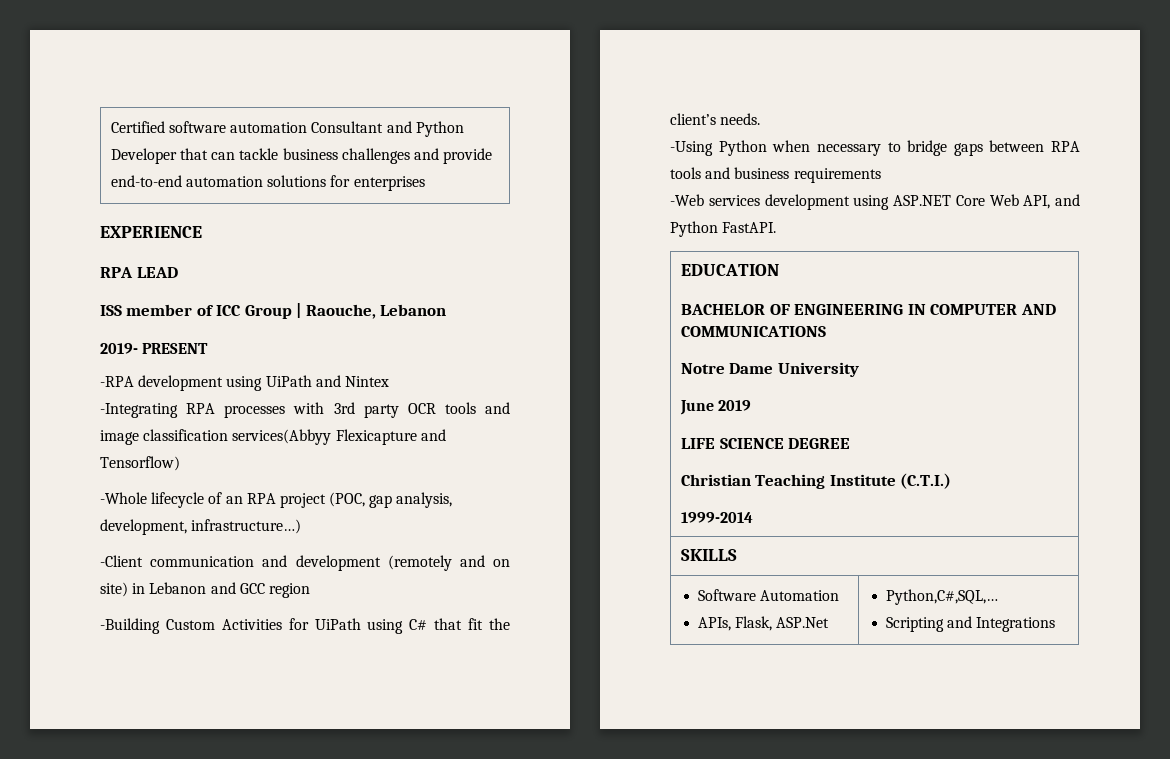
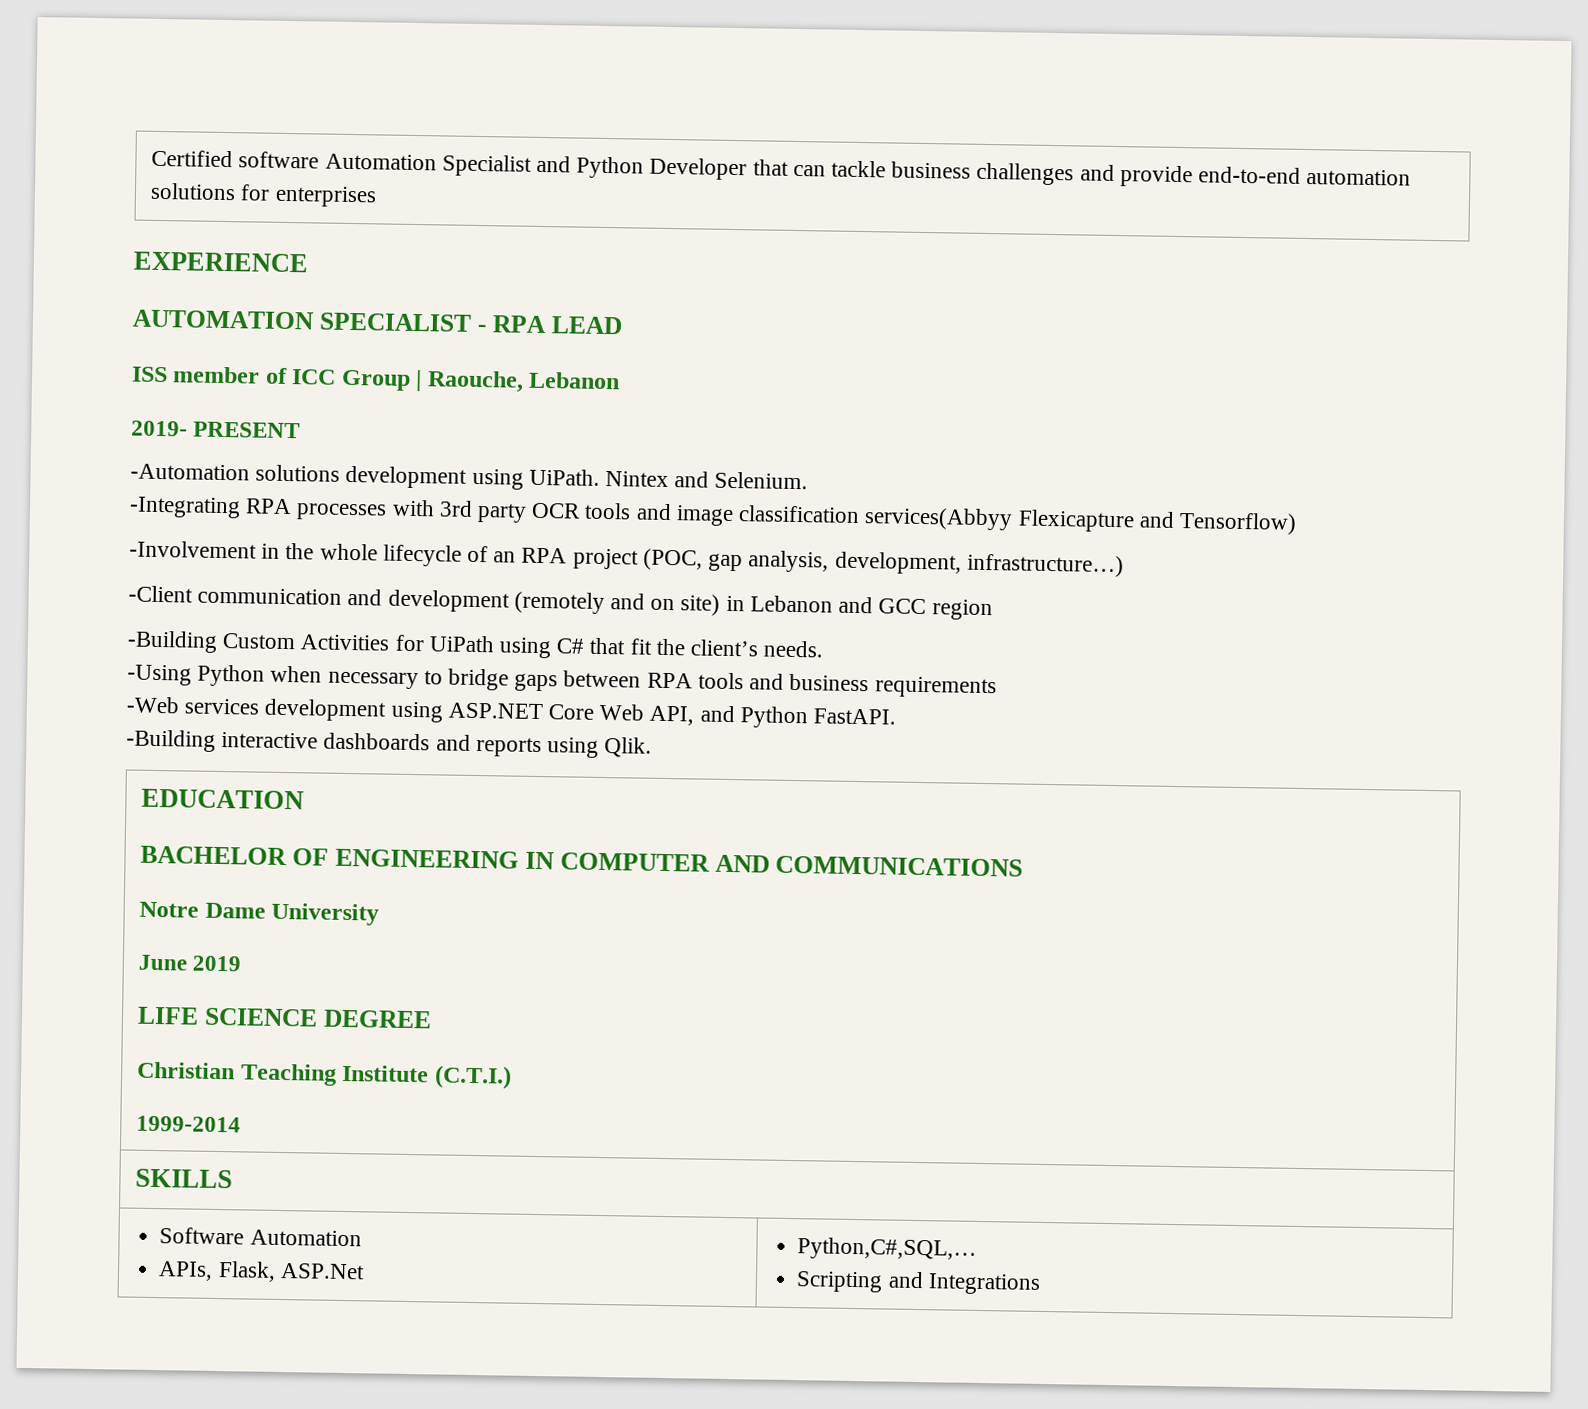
- Certified software automation Consultant and Python Developer that can tackle business challenges and provide end-to-end automation solutions for enterprises
+ Certified software Automation Specialist and Python Developer that can tackle business challenges and provide end-to-end automation solutions for enterprises
- RPA LEAD
+ AUTOMATION SPECIALIST - RPA LEAD
- -RPA development using UiPath and Nintex
+ -Automation solutions development using UiPath. Nintex and Selenium.
- -Whole lifecycle of an RPA project (POC, gap analysis, development, infrastructure…)
+ -Involvement in the whole lifecycle of an RPA project (POC, gap analysis, development, infrastructure…)
+ -Building interactive dashboards and reports using Qlik.

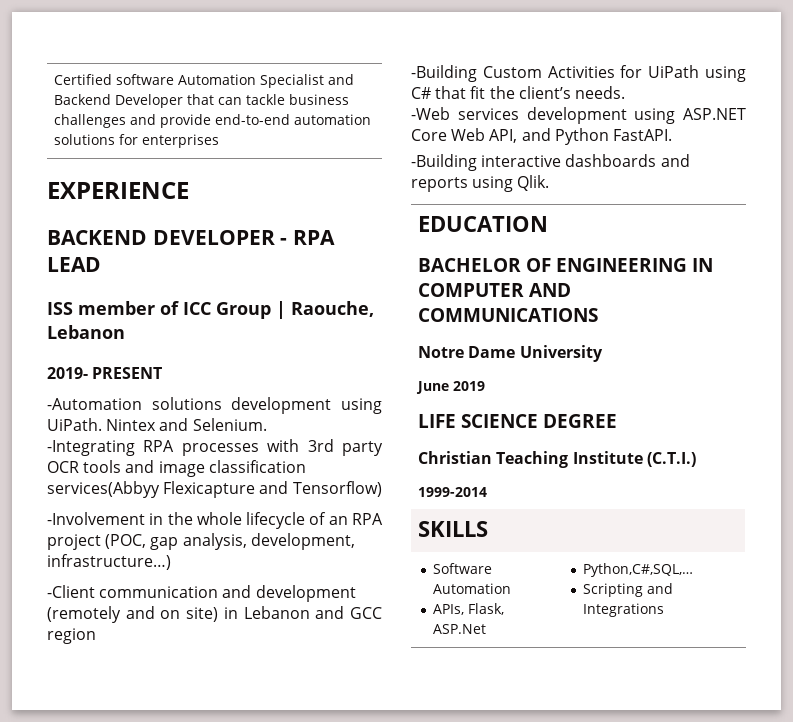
- Certified software Automation Specialist and Python Developer that can tackle business challenges and provide end-to-end automation solutions for enterprises
+ Certified software Automation Specialist and Backend Developer that can tackle business challenges and provide end-to-end automation solutions for enterprises
- AUTOMATION SPECIALIST - RPA LEAD
+ BACKEND DEVELOPER - RPA LEAD
- -Using Python when necessary to bridge gaps between RPA tools and business requirements

